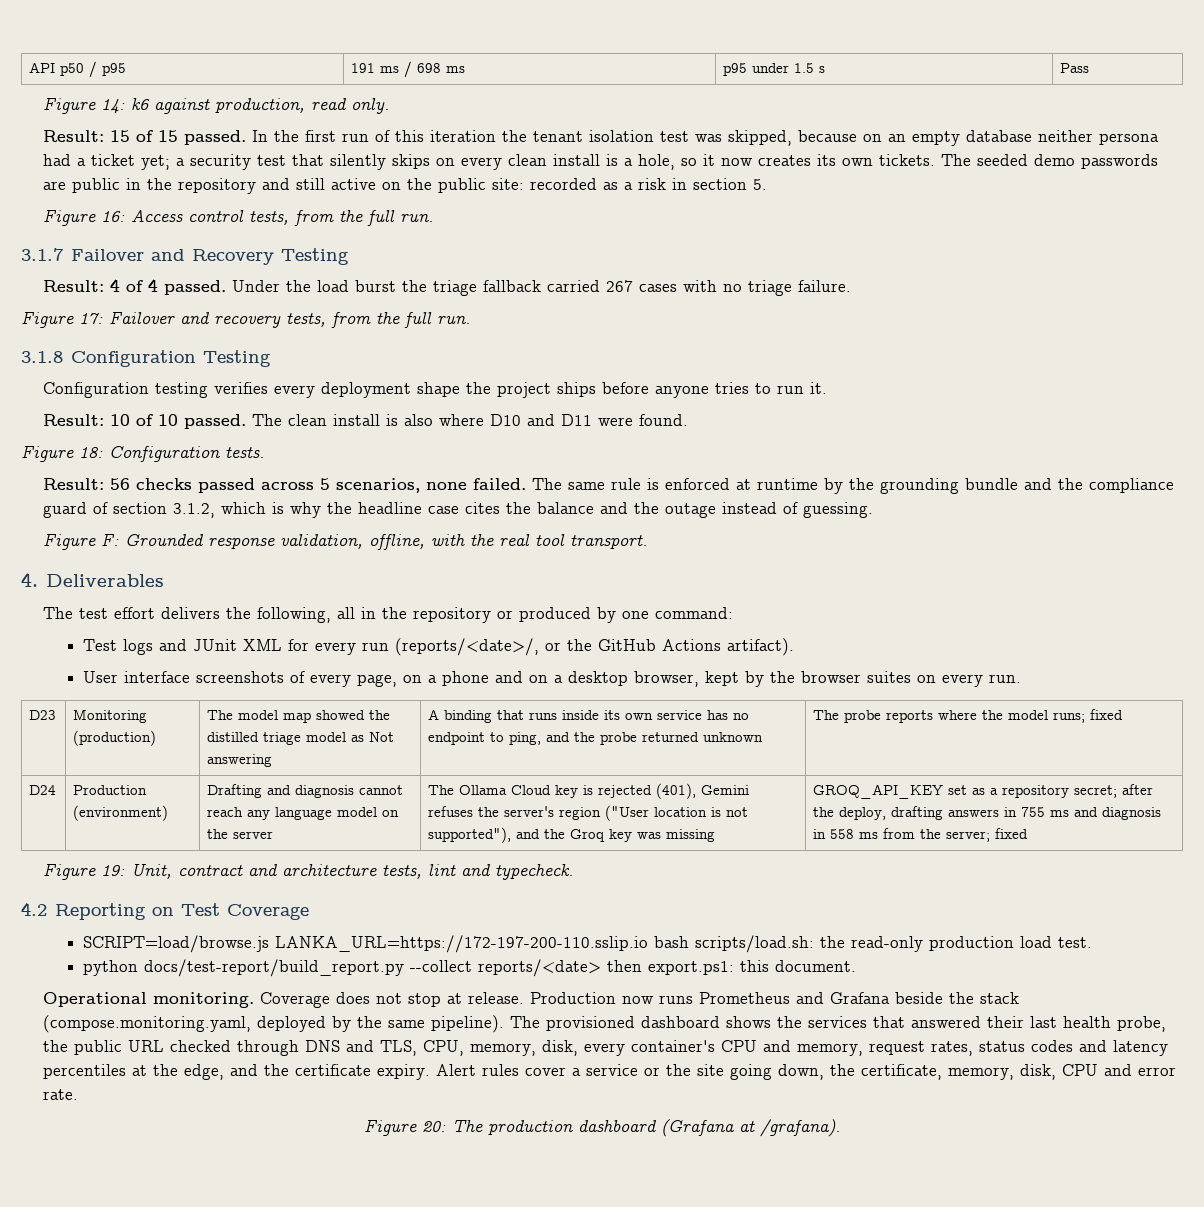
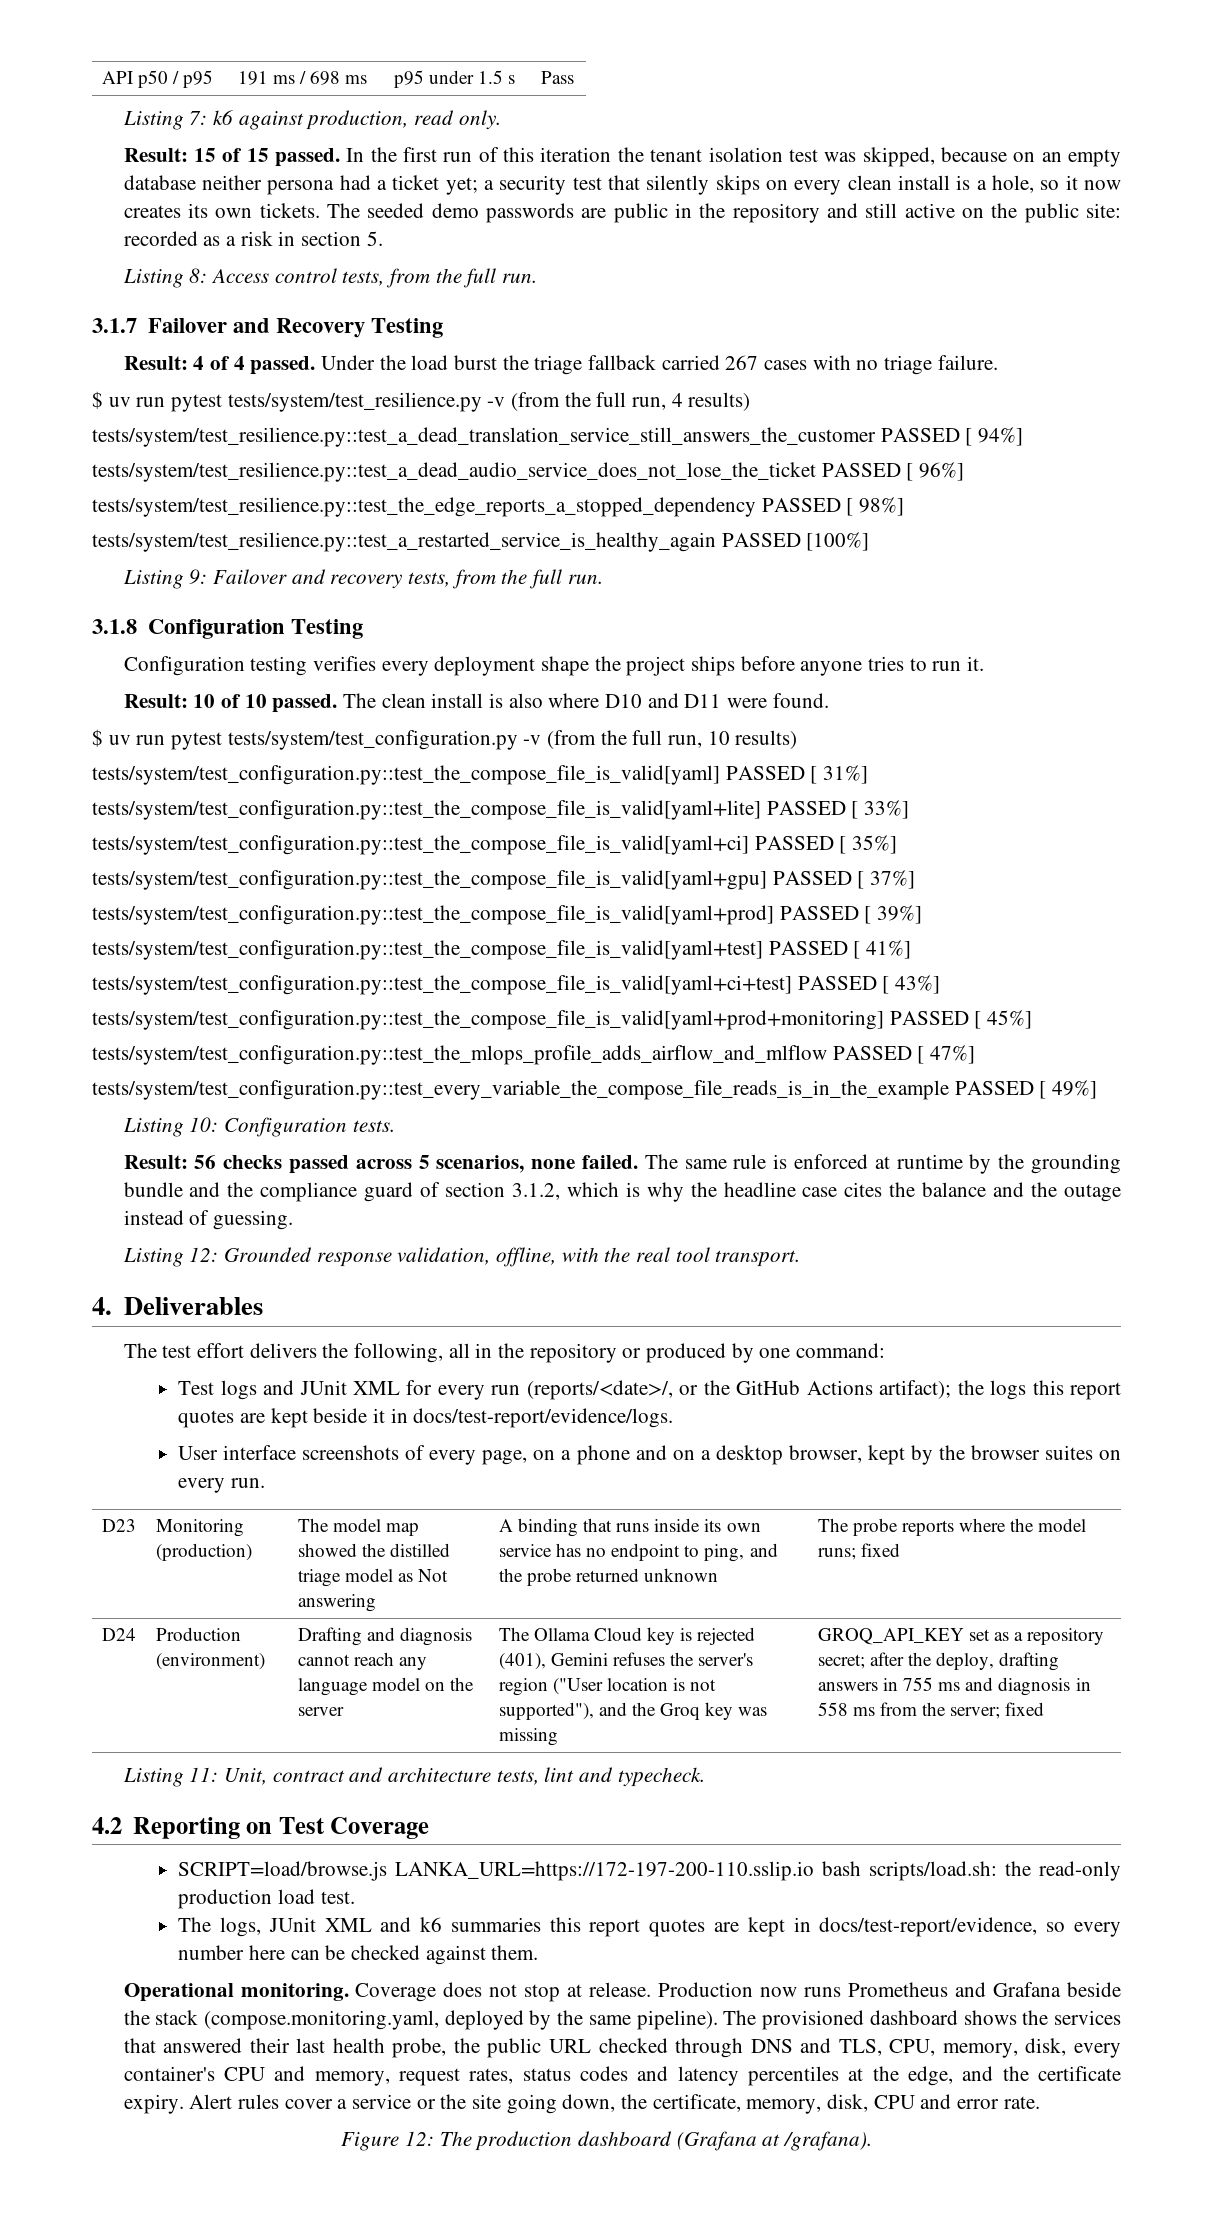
- Figure 14: k6 against production, read only.
+ Listing 7: k6 against production, read only.
- Figure 16: Access control tests, from the full run.
+ Listing 8: Access control tests, from the full run.
- Figure 17: Failover and recovery tests, from the full run.
+ $ uv run pytest tests/system/test_resilience.py -v (from the full run, 4 results)
+ tests/system/test_resilience.py::test_a_dead_translation_service_still_answers_the_customer PASSED [ 94%]
+ tests/system/test_resilience.py::test_a_dead_audio_service_does_not_lose_the_ticket PASSED [ 96%]
+ tests/system/test_resilience.py::test_the_edge_reports_a_stopped_dependency PASSED [ 98%]
+ tests/system/test_resilience.py::test_a_restarted_service_is_healthy_again PASSED [100%]
+ Listing 9: Failover and recovery tests, from the full run.
- Figure 18: Configuration tests.
+ $ uv run pytest tests/system/test_configuration.py -v (from the full run, 10 results)
+ tests/system/test_configuration.py::test_the_compose_file_is_valid[yaml] PASSED [ 31%]
+ tests/system/test_configuration.py::test_the_compose_file_is_valid[yaml+lite] PASSED [ 33%]
+ tests/system/test_configuration.py::test_the_compose_file_is_valid[yaml+ci] PASSED [ 35%]
+ tests/system/test_configuration.py::test_the_compose_file_is_valid[yaml+gpu] PASSED [ 37%]
+ tests/system/test_configuration.py::test_the_compose_file_is_valid[yaml+prod] PASSED [ 39%]
+ tests/system/test_configuration.py::test_the_compose_file_is_valid[yaml+test] PASSED [ 41%]
+ tests/system/test_configuration.py::test_the_compose_file_is_valid[yaml+ci+test] PASSED [ 43%]
+ tests/system/test_configuration.py::test_the_compose_file_is_valid[yaml+prod+monitoring] PASSED [ 45%]
+ tests/system/test_configuration.py::test_the_mlops_profile_adds_airflow_and_mlflow PASSED [ 47%]
+ tests/system/test_configuration.py::test_every_variable_the_compose_file_reads_is_in_the_example PASSED [ 49%]
+ Listing 10: Configuration tests.
- Figure F: Grounded response validation, offline, with the real tool transport.
+ Listing 12: Grounded response validation, offline, with the real tool transport.
- Test logs and JUnit XML for every run (reports/<date>/, or the GitHub Actions artifact).
+ Test logs and JUnit XML for every run (reports/<date>/, or the GitHub Actions artifact); the logs this report quotes are kept beside it in docs/test-report/evidence/logs.
- Figure 19: Unit, contract and architecture tests, lint and typecheck.
+ Listing 11: Unit, contract and architecture tests, lint and typecheck.
- python docs/test-report/build_report.py --collect reports/<date> then export.ps1: this document.
+ The logs, JUnit XML and k6 summaries this report quotes are kept in docs/test-report/evidence, so every number here can be checked against them.
- Figure 20: The production dashboard (Grafana at /grafana).
+ Figure 12: The production dashboard (Grafana at /grafana).

